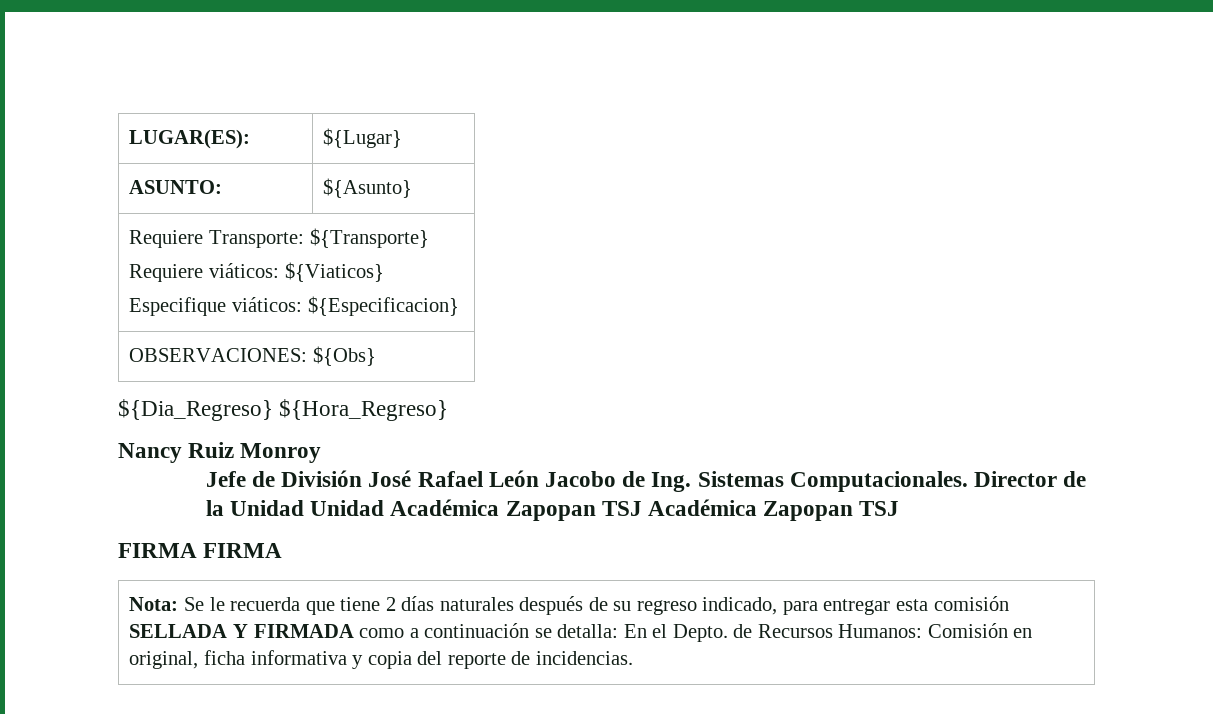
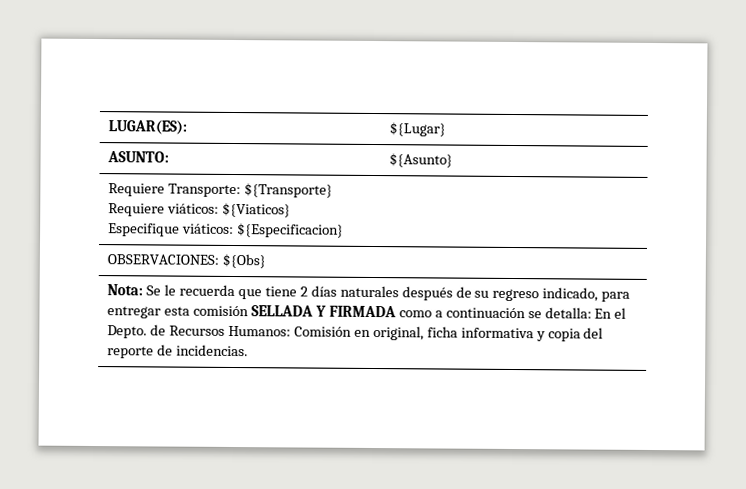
- ${Dia_Regreso} ${Hora_Regreso}
- Nancy Ruiz Monroy
- Jefe de División José Rafael León Jacobo de Ing. Sistemas Computacionales. Director de la Unidad Unidad Académica Zapopan TSJ Académica Zapopan TSJ
- FIRMA FIRMA

